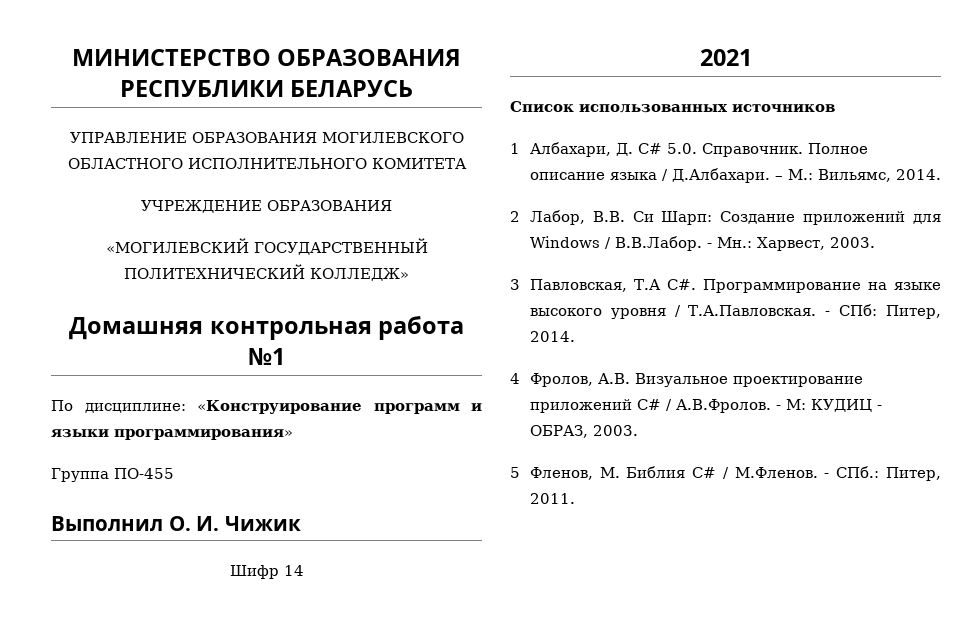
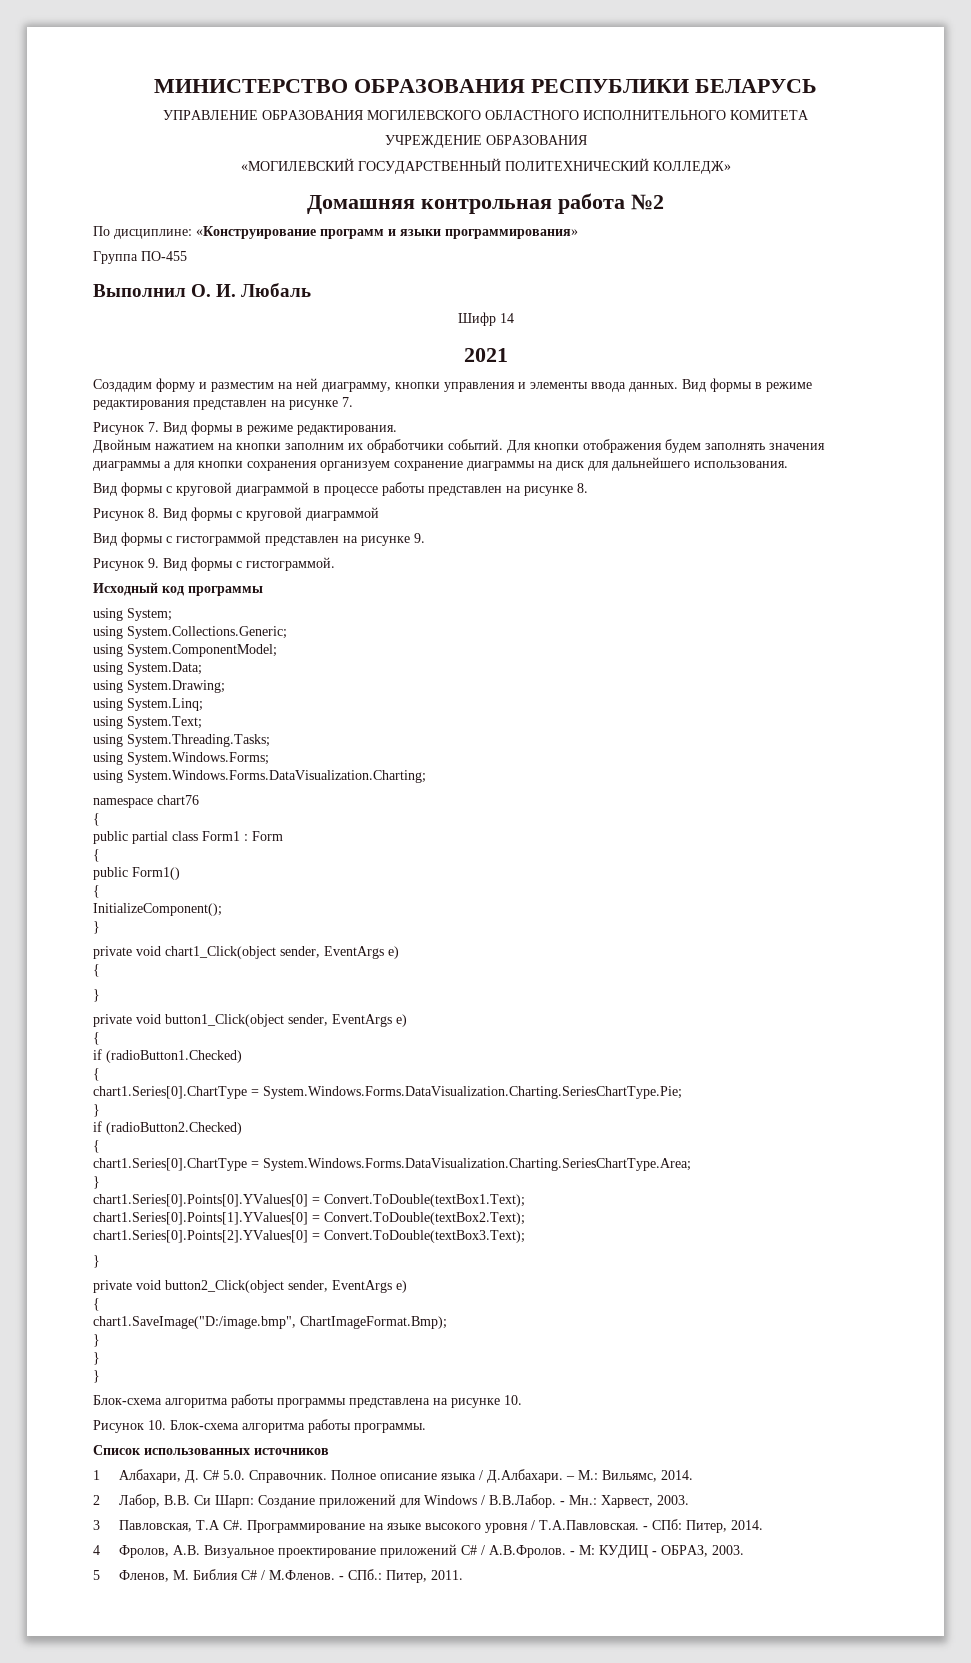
- Домашняя контрольная работа №1
+ Домашняя контрольная работа №2
- Выполнил О. И. Чижик
+ Выполнил О. И. Любаль
+ Создадим форму и разместим на ней диаграмму, кнопки управления и элементы ввода данных. Вид формы в режиме редактирования представлен на рисунке 7.
+ Рисунок 7. Вид формы в режиме редактирования.
+ Двойным нажатием на кнопки заполним их обработчики событий. Для кнопки отображения будем заполнять значения диаграммы а для кнопки сохранения организуем сохранение диаграммы на диск для дальнейшего использования.
+ Вид формы с круговой диаграммой в процессе работы представлен на рисунке 8.
+ Рисунок 8. Вид формы с круговой диаграммой
+ Вид формы с гистограммой представлен на рисунке 9.
+ Рисунок 9. Вид формы с гистограммой.
+ Исходный код программы
+ using System;
+ using System.Collections.Generic;
+ using System.ComponentModel;
+ using System.Data;
+ using System.Drawing;
+ using System.Linq;
+ using System.Text;
+ using System.Threading.Tasks;
+ using System.Windows.Forms;
+ using System.Windows.Forms.DataVisualization.Charting;
+ namespace chart76
+ {
+ public partial class Form1 : Form
+ {
+ public Form1()
+ {
+ InitializeComponent();
+ }
+ private void chart1_Click(object sender, EventArgs e)
+ {
+ }
+ private void button1_Click(object sender, EventArgs e)
+ {
+ if (radioButton1.Checked)
+ {
+ chart1.Series[0].ChartType = System.Windows.Forms.DataVisualization.Charting.SeriesChartType.Pie;
+ }
+ if (radioButton2.Checked)
+ {
+ chart1.Series[0].ChartType = System.Windows.Forms.DataVisualization.Charting.SeriesChartType.Area;
+ }
+ chart1.Series[0].Points[0].YValues[0] = Convert.ToDouble(textBox1.Text);
+ chart1.Series[0].Points[1].YValues[0] = Convert.ToDouble(textBox2.Text);
+ chart1.Series[0].Points[2].YValues[0] = Convert.ToDouble(textBox3.Text);
+ }
+ private void button2_Click(object sender, EventArgs e)
+ {
+ chart1.SaveImage("D:/image.bmp", ChartImageFormat.Bmp);
+ }
+ }
+ }
+ Блок-схема алгоритма работы программы представлена на рисунке 10.
+ Рисунок 10. Блок-схема алгоритма работы программы.

